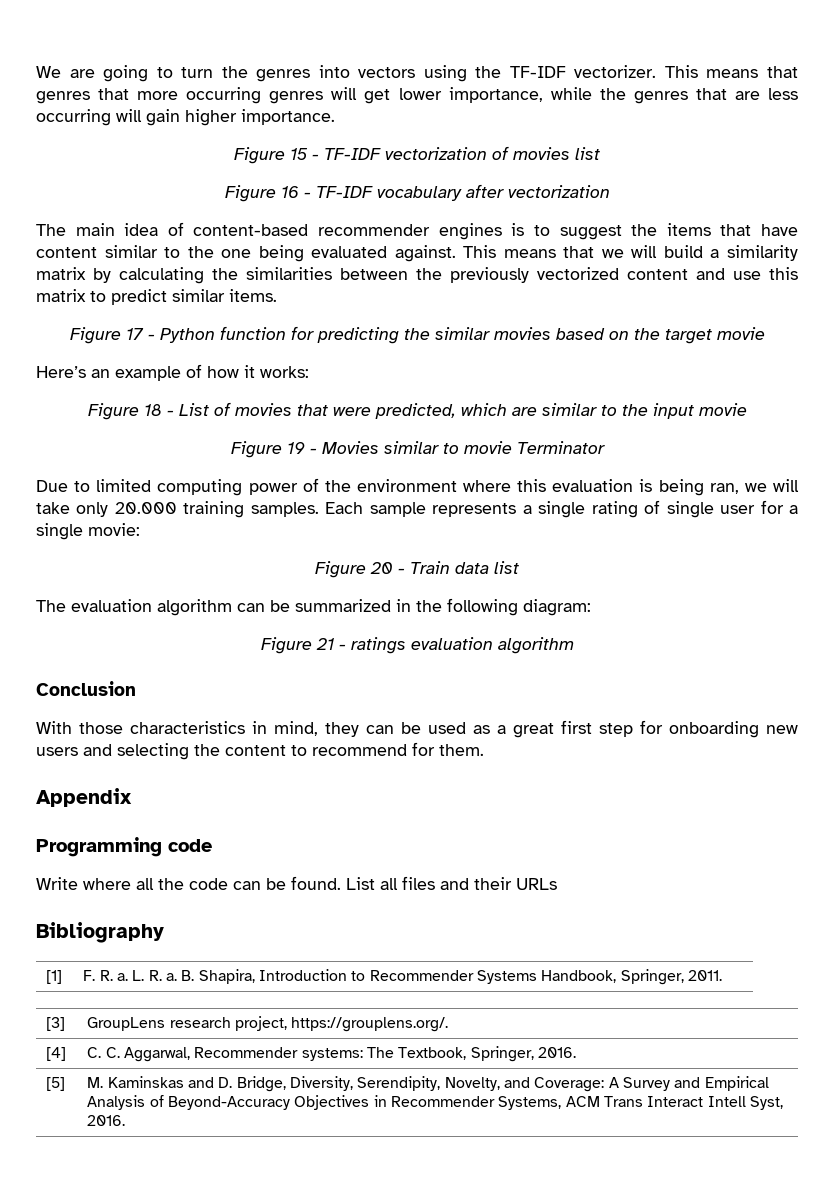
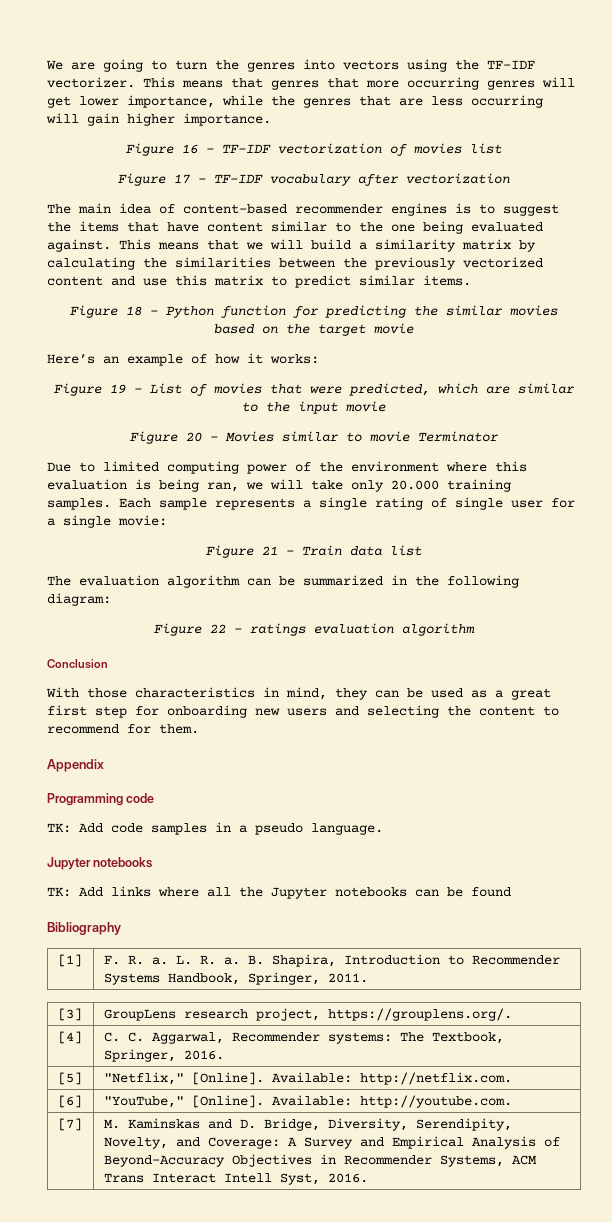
- Figure 15 - TF-IDF vectorization of movies list
+ Figure 16 - TF-IDF vectorization of movies list
- Figure 16 - TF-IDF vocabulary after vectorization
+ Figure 17 - TF-IDF vocabulary after vectorization
- Figure 17 - Python function for predicting the similar movies based on the target movie
+ Figure 18 - Python function for predicting the similar movies based on the target movie
- Figure 18 - List of movies that were predicted, which are similar to the input movie
+ Figure 19 - List of movies that were predicted, which are similar to the input movie
- Figure 19 - Movies similar to movie Terminator
+ Figure 20 - Movies similar to movie Terminator
- Figure 20 - Train data list
+ Figure 21 - Train data list
- Figure 21 - ratings evaluation algorithm
+ Figure 22 - ratings evaluation algorithm
- Write where all the code can be found. List all files and their URLs
+ TK: Add code samples in a pseudo language.
+ Jupyter notebooks
+ TK: Add links where all the Jupyter notebooks can be found
- [5] | M. Kaminskas and D. Bridge, Diversity, Serendipity, Novelty, and Coverage: A Survey and Empirical Analysis of Beyond-Accuracy Objectives in Recommender Systems, ACM Trans Interact Intell Syst, 2016.
+ [5] | "Netflix," [Online]. Available: http://netflix.com.
+ [6] | "YouTube," [Online]. Available: http://youtube.com.
+ [7] | M. Kaminskas and D. Bridge, Diversity, Serendipity, Novelty, and Coverage: A Survey and Empirical Analysis of Beyond-Accuracy Objectives in Recommender Systems, ACM Trans Interact Intell Syst, 2016.

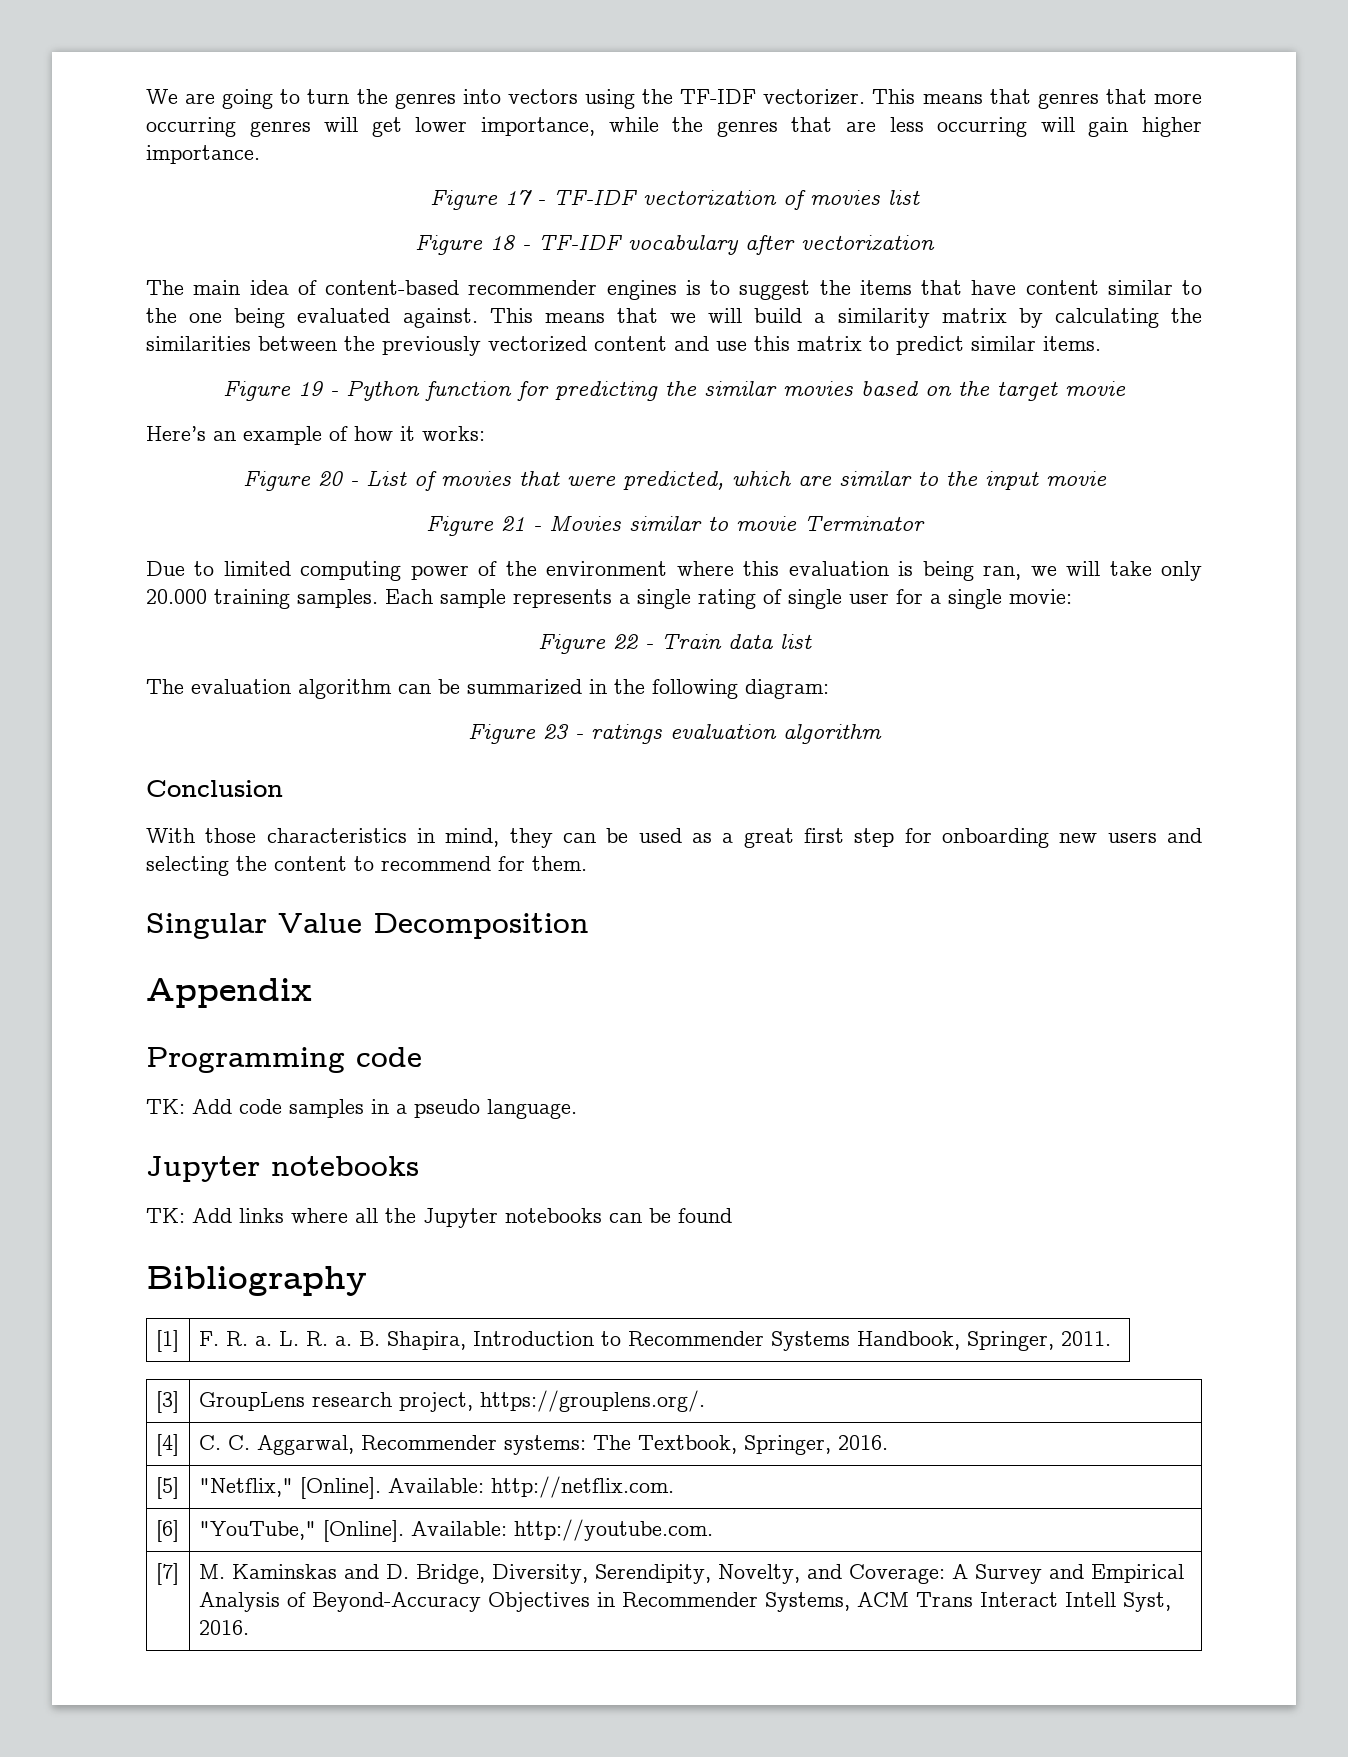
- Figure 16 - TF-IDF vectorization of movies list
+ Figure 17 - TF-IDF vectorization of movies list
- Figure 17 - TF-IDF vocabulary after vectorization
+ Figure 18 - TF-IDF vocabulary after vectorization
- Figure 18 - Python function for predicting the similar movies based on the target movie
+ Figure 19 - Python function for predicting the similar movies based on the target movie
- Figure 19 - List of movies that were predicted, which are similar to the input movie
+ Figure 20 - List of movies that were predicted, which are similar to the input movie
- Figure 20 - Movies similar to movie Terminator
+ Figure 21 - Movies similar to movie Terminator
- Figure 21 - Train data list
+ Figure 22 - Train data list
- Figure 22 - ratings evaluation algorithm
+ Figure 23 - ratings evaluation algorithm
+ Singular Value Decomposition

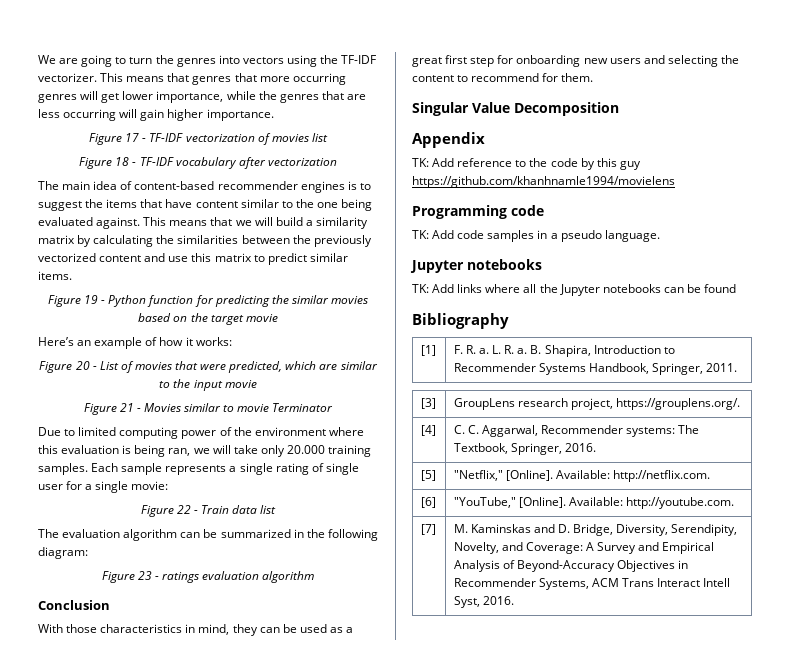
+ TK: Add reference to the code by this guy https://github.com/khanhnamle1994/movielens

